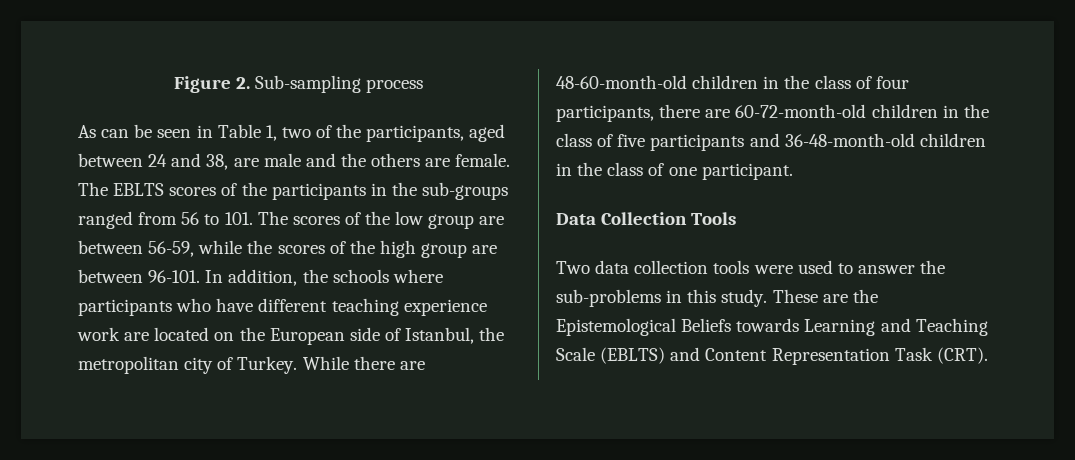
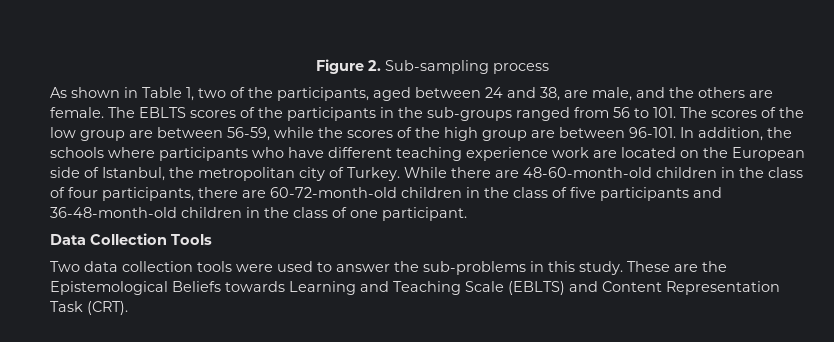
- As can be seen in Table 1, two of the participants, aged between 24 and 38, are male and the others are female.
+ As shown in Table 1, two of the participants, aged between 24 and 38, are male, and the others are female.

